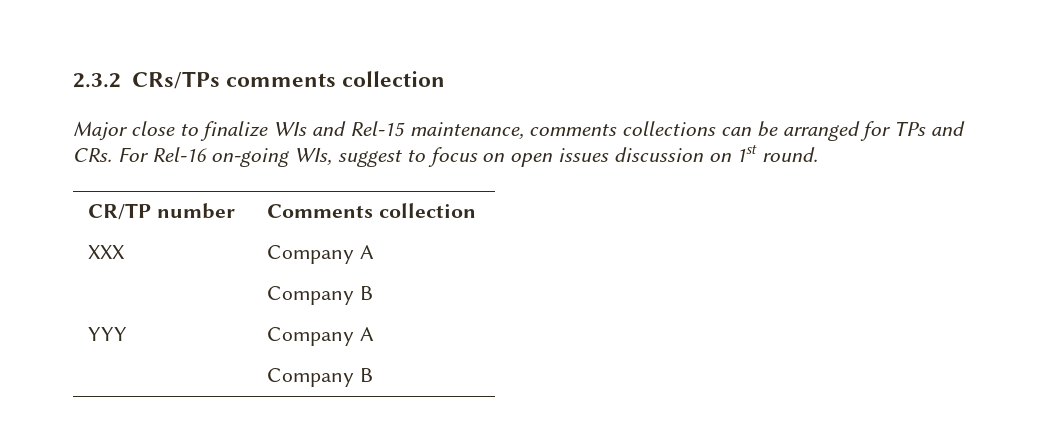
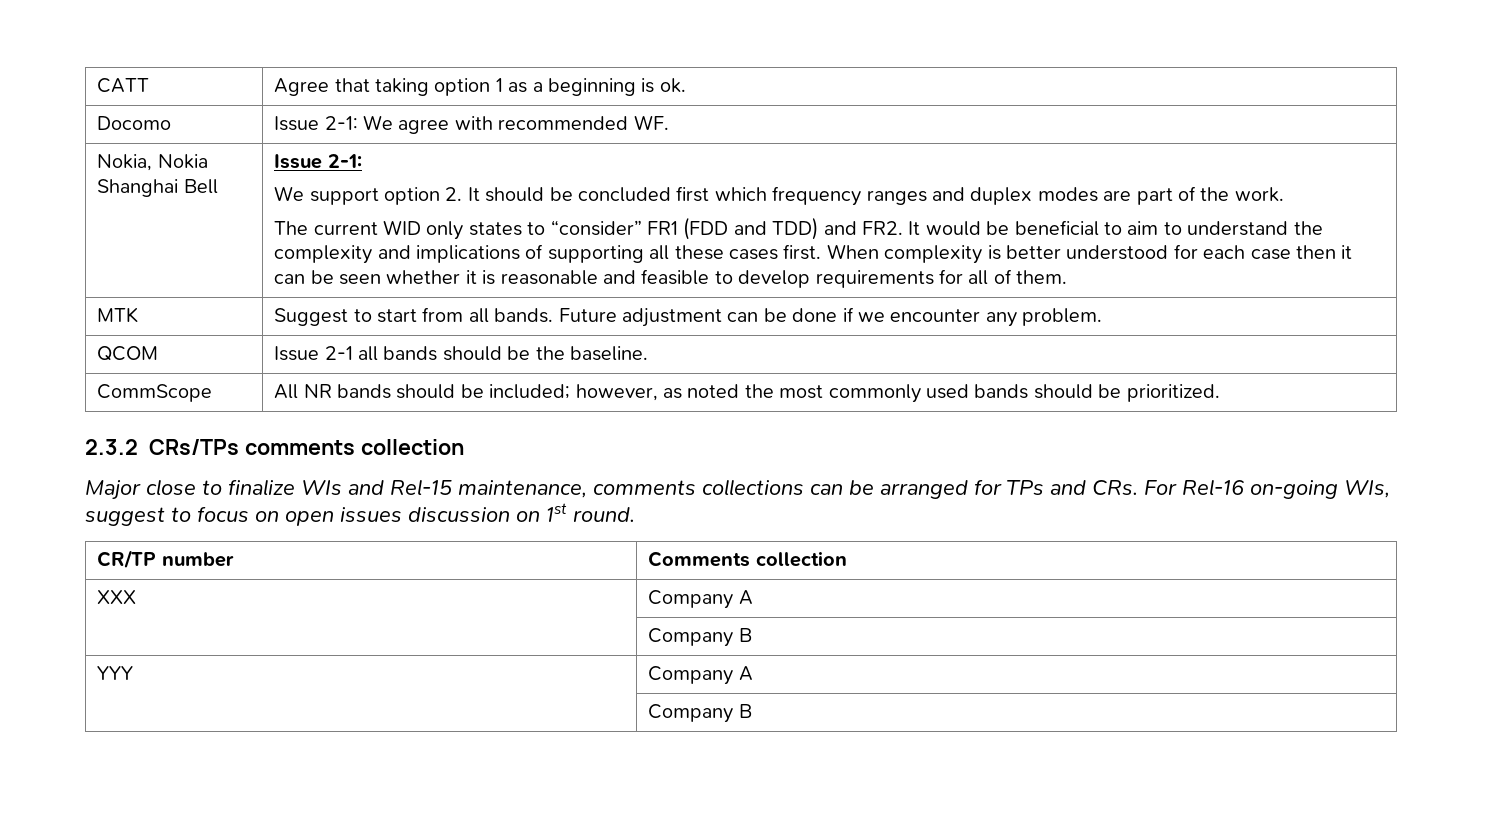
+ CATT | Agree that taking option 1 as a beginning is ok.
+ Docomo | Issue 2-1: We agree with recommended WF.
+ Nokia, Nokia Shanghai Bell | Issue 2-1:
+ We support option 2. It should be concluded first which frequency ranges and duplex modes are part of the work.
+ The current WID only states to “consider” FR1 (FDD and TDD) and FR2. It would be beneficial to aim to understand the complexity and implications of supporting all these cases first. When complexity is better understood for each case then it can be seen whether it is reasonable and feasible to develop requirements for all of them.
+ MTK | Suggest to start from all bands. Future adjustment can be done if we encounter any problem.
+ QCOM | Issue 2-1 all bands should be the baseline.
+ CommScope | All NR bands should be included; however, as noted the most commonly used bands should be prioritized.

